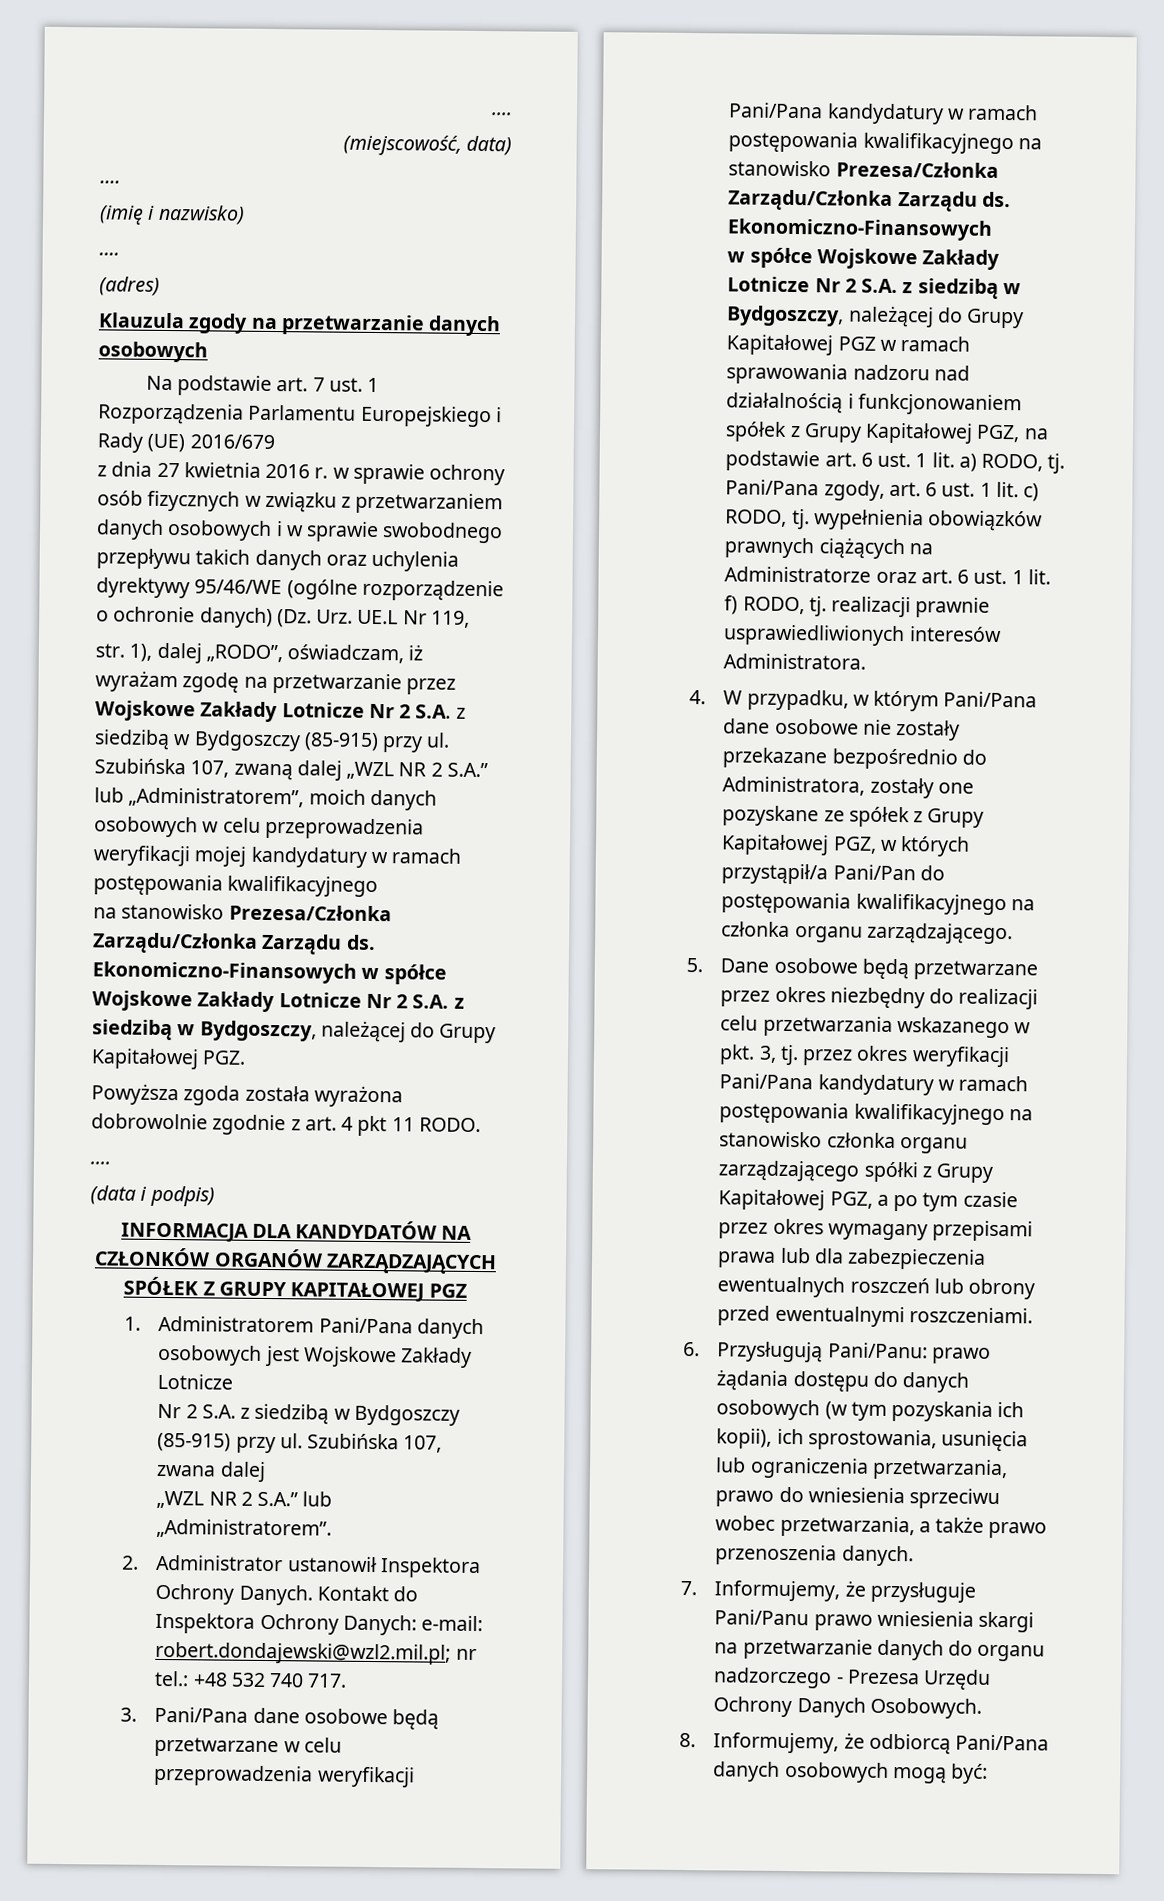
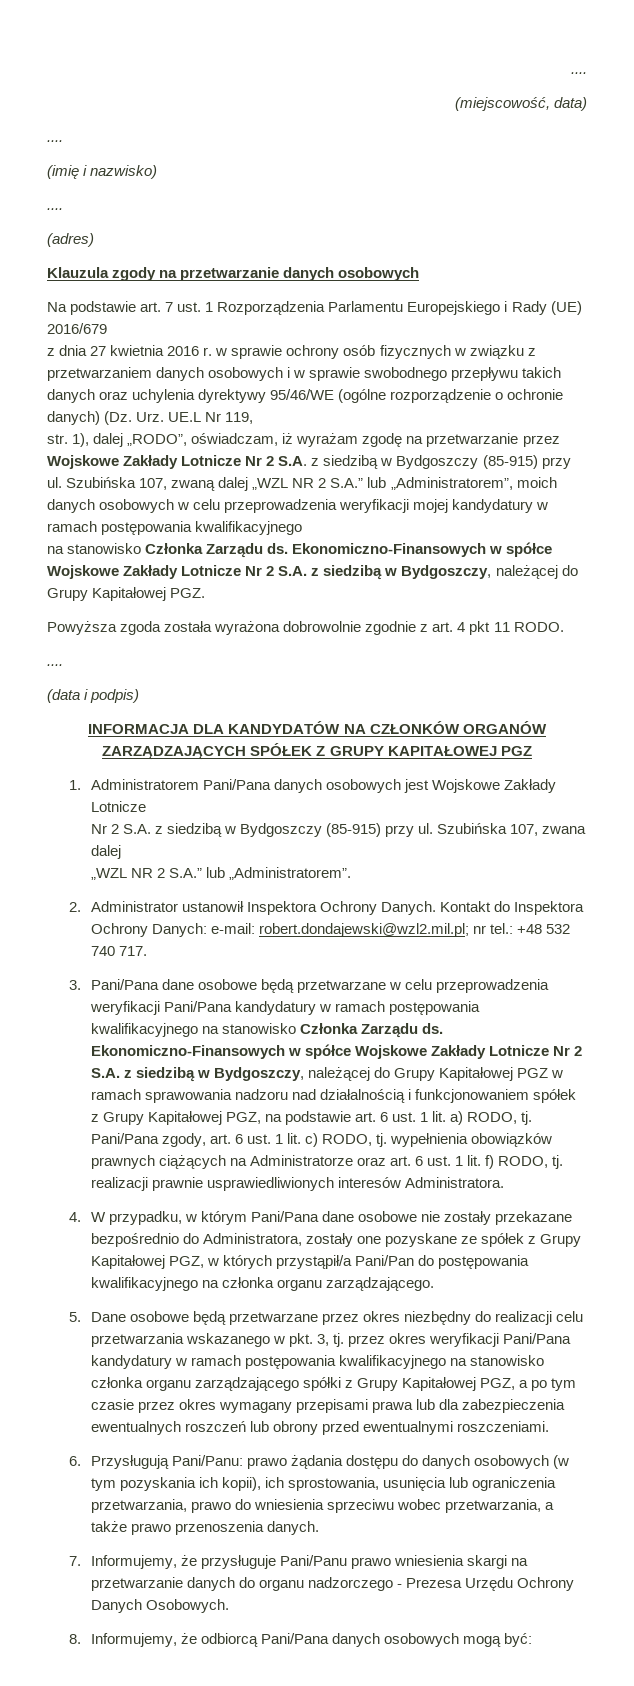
  Szubińska 107, zwaną dalej „WZL NR 2 S.A.” lub „Administratorem”, moich danych osobowych w celu przeprowadzenia weryfikacji mojej kandydatury w ramach postępowania kwalifikacyjnego
- na stanowisko Prezesa/Członka Zarządu/Członka Zarządu ds.
+ na stanowisko Członka Zarządu ds.
- 3. Pani/Pana dane osobowe będą przetwarzane w celu przeprowadzenia weryfikacji Pani/Pana kandydatury w ramach postępowania kwalifikacyjnego na stanowisko Prezesa/Członka Zarządu/Członka Zarządu ds. Ekonomiczno-Finansowych
- w spółce Wojskowe Zakłady Lotnicze Nr 2 S.A. z siedzibą w Bydgoszczy, należącej do Grupy Kapitałowej PGZ w ramach sprawowania nadzoru nad działalnością i funkcjonowaniem spółek z Grupy Kapitałowej PGZ, na podstawie art. 6 ust. 1 lit. a) RODO, tj.
+ 3. Pani/Pana dane osobowe będą przetwarzane w celu przeprowadzenia weryfikacji Pani/Pana kandydatury w ramach postępowania kwalifikacyjnego na stanowisko Członka Zarządu ds. Ekonomiczno-Finansowych w spółce Wojskowe Zakłady Lotnicze Nr 2 S.A. z siedzibą w Bydgoszczy, należącej do Grupy Kapitałowej PGZ w ramach sprawowania nadzoru nad działalnością i funkcjonowaniem spółek z Grupy Kapitałowej PGZ, na podstawie art. 6 ust. 1 lit. a) RODO, tj.

